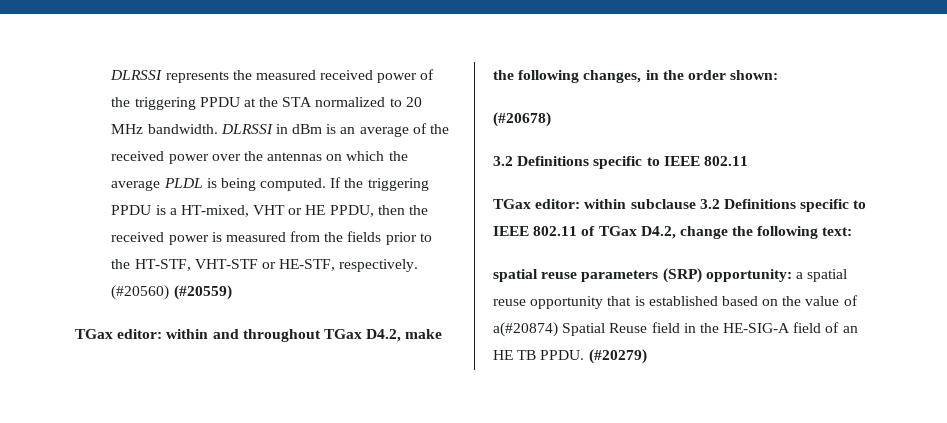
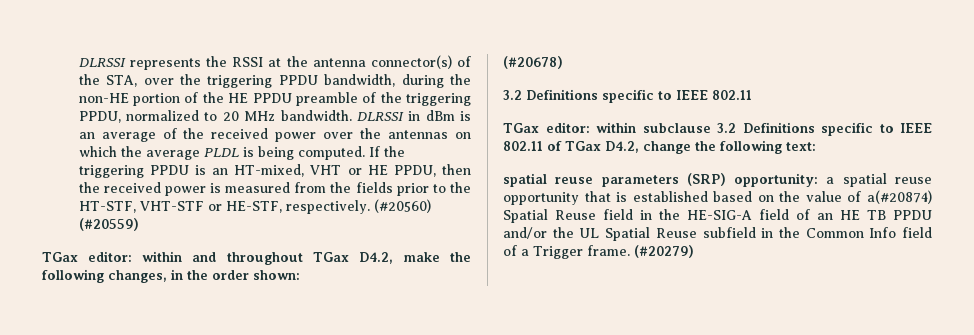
- DLRSSI represents the measured received power of the triggering PPDU at the STA normalized to 20 MHz bandwidth.
+ DLRSSI represents the RSSI at the antenna connector(s) of the STA, over the triggering PPDU bandwidth, during the non-HE portion of the HE PPDU preamble of the triggering PPDU, normalized to 20 MHz bandwidth.
- If the triggering PPDU is a HT-mixed, VHT or HE PPDU, then the received power is measured from the fields prior to the HT-STF, VHT-STF or HE-STF, respectively.
+ If the triggering PPDU is an HT-mixed, VHT or HE PPDU, then the received power is measured from the fields prior to the HT-STF, VHT-STF or HE-STF, respectively.
- spatial reuse parameters (SRP) opportunity: a spatial reuse opportunity that is established based on the value of a(#20874) Spatial Reuse field in the HE-SIG-A field of an HE TB PPDU.
+ spatial reuse parameters (SRP) opportunity: a spatial reuse opportunity that is established based on the value of a(#20874) Spatial Reuse field in the HE-SIG-A field of an HE TB PPDU and/or the UL Spatial Reuse subfield in the Common Info field of a Trigger frame.

